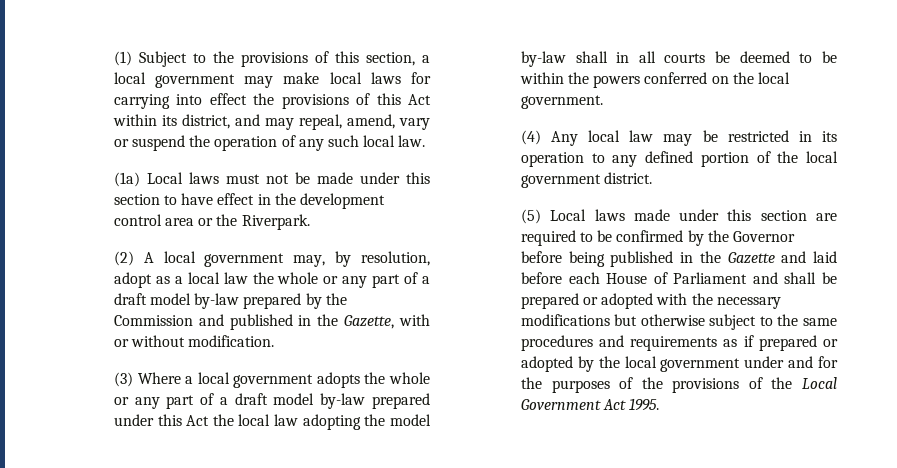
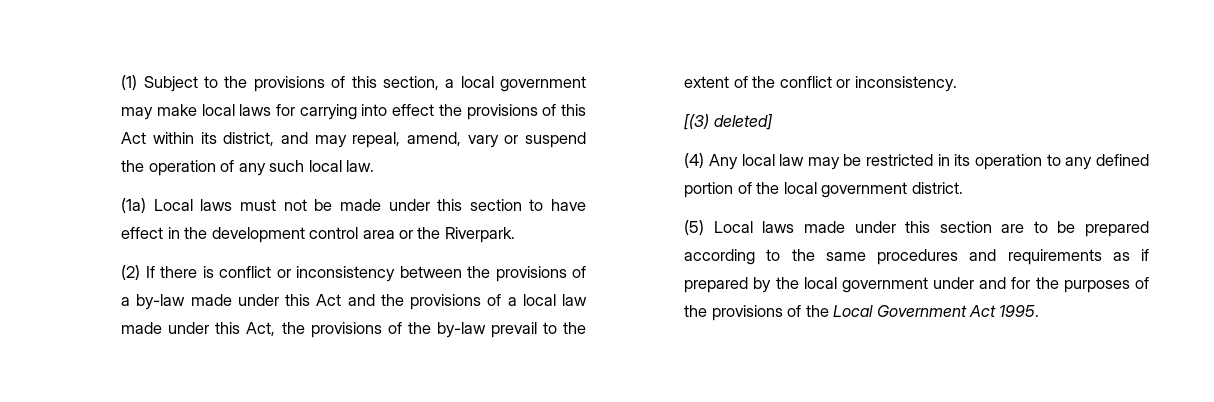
- (2) A local government may, by resolution, adopt as a local law the whole or any part of a draft model by-law prepared by the Commission and published in the Gazette, with or without modification.
- (3) Where a local government adopts the whole or any part of a draft model by-law prepared under this Act the local law adopting the model by-law shall in all courts be deemed to be within the powers conferred on the local government.
+ (2) If there is conflict or inconsistency between the provisions of a by-law made under this Act and the provisions of a local law made under this Act, the provisions of the by-law prevail to the extent of the conflict or inconsistency.
+ [(3) deleted]
- (5) Local laws made under this section are required to be confirmed by the Governor before being published in the Gazette and laid before each House of Parliament and shall be prepared or adopted with the necessary modifications but otherwise subject to the same procedures and requirements as if prepared or adopted by the local government under and for the purposes of the provisions of the Local Government Act 1995.
+ (5) Local laws made under this section are to be prepared according to the same procedures and requirements as if prepared by the local government under and for the purposes of the provisions of the Local Government Act 1995.

